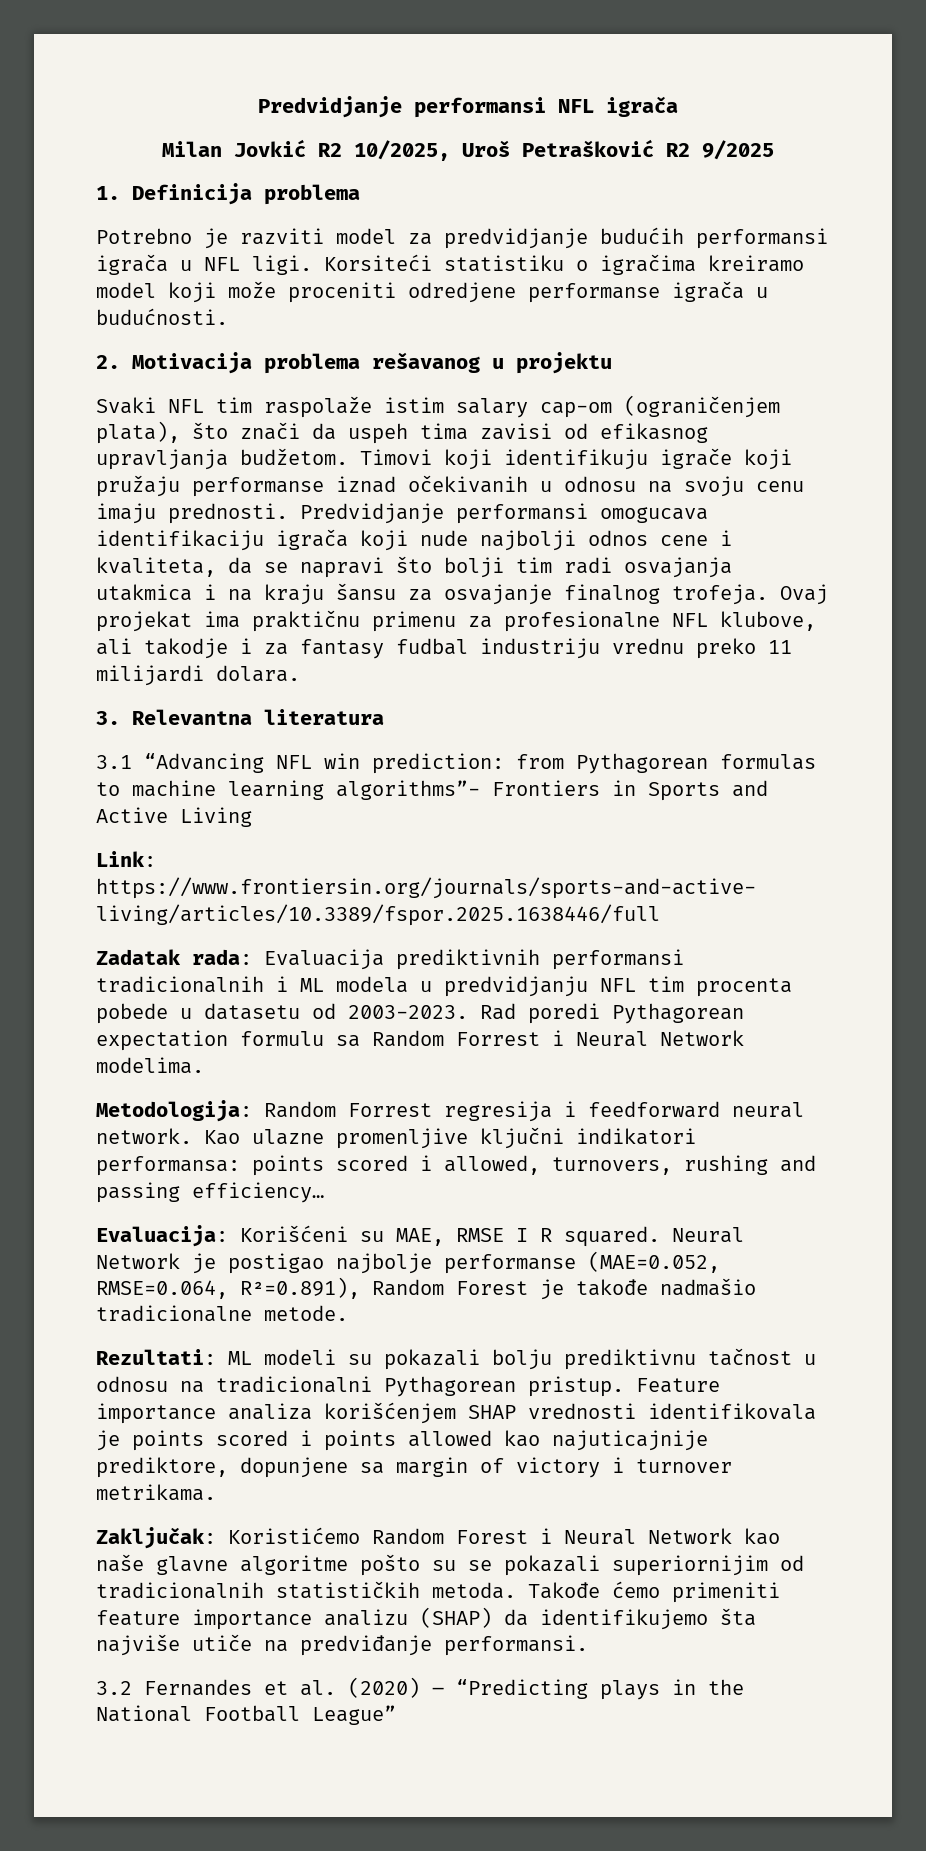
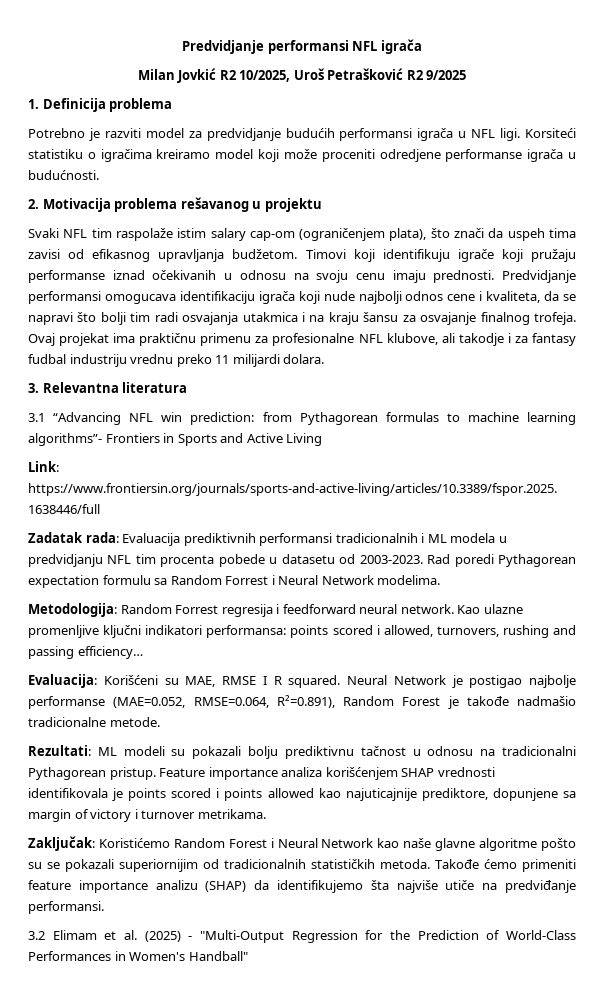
- 3.2 Fernandes et al. (2020) – “Predicting plays in the National Football League”
+ 3.2 Elimam et al. (2025) - "Multi-Output Regression for the Prediction of World-Class Performances in Women's Handball"

